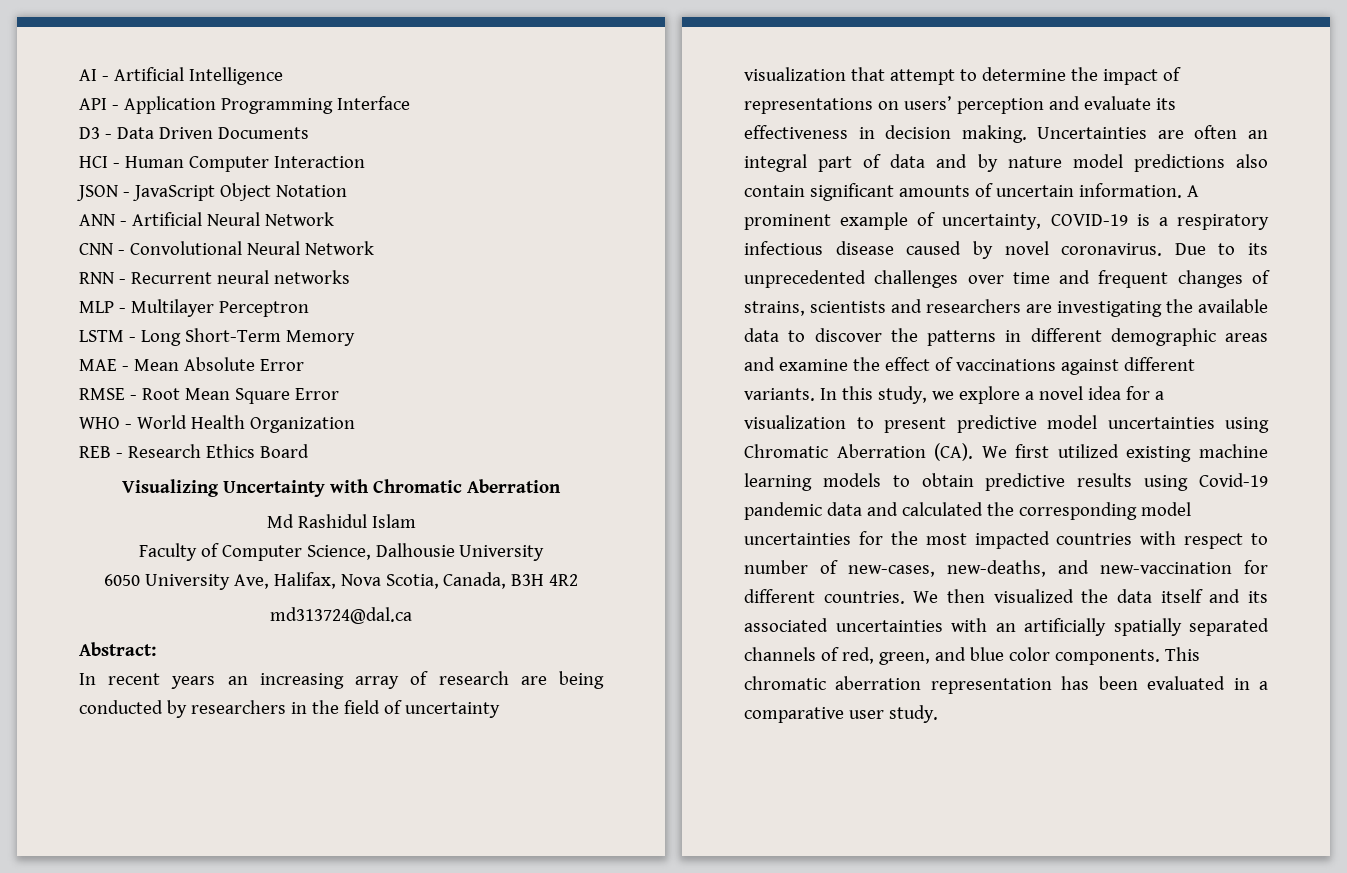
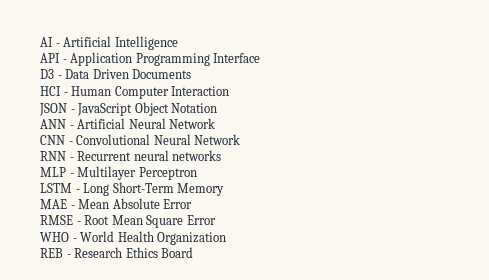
- Visualizing Uncertainty with Chromatic Aberration
- Md Rashidul Islam
- Faculty of Computer Science, Dalhousie University
- 6050 University Ave, Halifax, Nova Scotia, Canada, B3H 4R2
- md313724@dal.ca
- Abstract:
- In recent years an increasing array of research are being conducted by researchers in the field of uncertainty visualization that attempt to determine the impact of representations on users’ perception and evaluate its effectiveness in decision making. Uncertainties are often an integral part of data and by nature model predictions also contain significant amounts of uncertain information. A prominent example of uncertainty, COVID-19 is a respiratory infectious disease caused by novel coronavirus. Due to its unprecedented challenges over time and frequent changes of strains, scientists and researchers are investigating the available data to discover the patterns in different demographic areas and examine the effect of vaccinations against different variants. In this study, we explore a novel idea for a visualization to present predictive model uncertainties using Chromatic Aberration (CA). We first utilized existing machine learning models to obtain predictive results using Covid-19 pandemic data and calculated the corresponding model uncertainties for the most impacted countries with respect to number of new-cases, new-deaths, and new-vaccination for different countries. We then visualized the data itself and its associated uncertainties with an artificially spatially separated channels of red, green, and blue color components. This chromatic aberration representation has been evaluated in a comparative user study.

